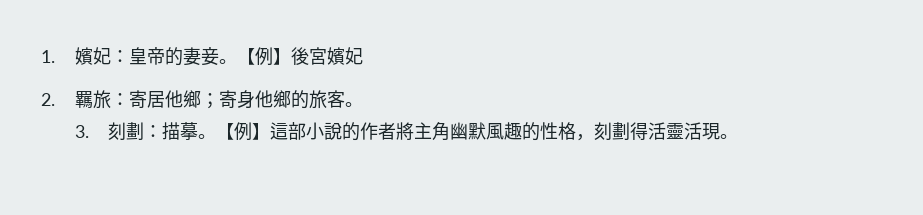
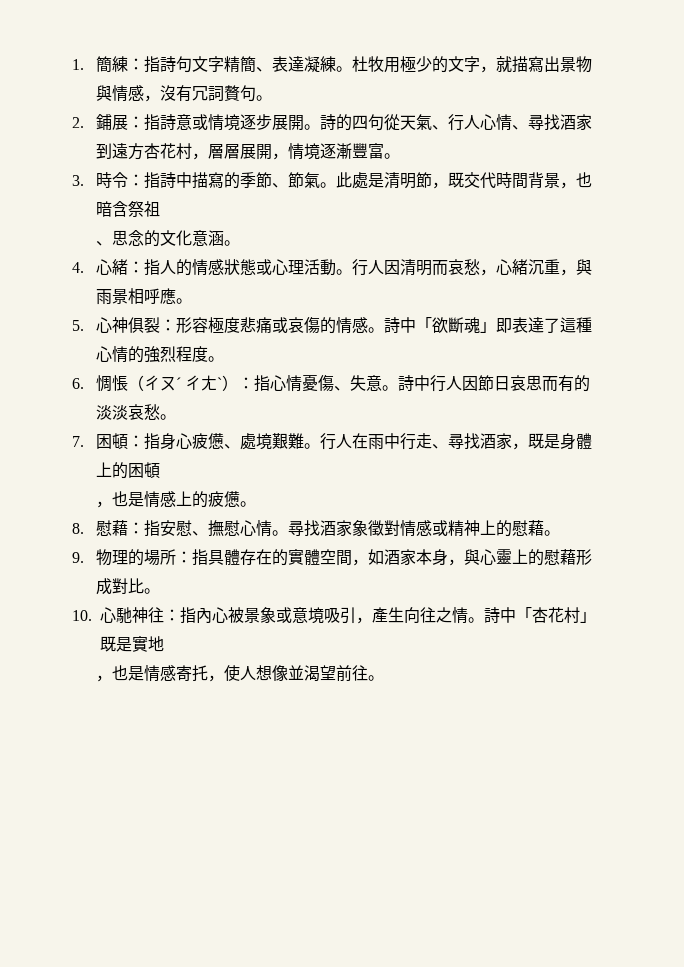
- 1.嬪妃：皇帝的妻妾。【例】後宮嬪妃
- 2.羈旅：寄居他鄉；寄身他鄉的旅客。
- 3.刻劃：描摹。【例】這部小說的作者將主角幽默風趣的性格，刻劃得活靈活現。
+ 1.簡練：指詩句文字精簡、表達凝練。杜牧用極少的文字，就描寫出景物與情感，沒有冗詞贅句。
+ 2.鋪展：指詩意或情境逐步展開。詩的四句從天氣、行人心情、尋找酒家到遠方杏花村，層層展開，情境逐漸豐富。
+ 3.時令：指詩中描寫的季節、節氣。此處是清明節，既交代時間背景，也暗含祭祖
+ 、思念的文化意涵。
+ 4.心緒：指人的情感狀態或心理活動。行人因清明而哀愁，心緒沉重，與雨景相呼應。
+ 5.心神俱裂：形容極度悲痛或哀傷的情感。詩中「欲斷魂」即表達了這種心情的強烈程度。
+ 6.惆悵（ㄔㄡˊ ㄔㄤˋ）：指心情憂傷、失意。詩中行人因節日哀思而有的淡淡哀愁。
+ 7.困頓：指身心疲憊、處境艱難。行人在雨中行走、尋找酒家，既是身體上的困頓
+ ，也是情感上的疲憊。
+ 8.慰藉：指安慰、撫慰心情。尋找酒家象徵對情感或精神上的慰藉。
+ 9.物理的場所：指具體存在的實體空間，如酒家本身，與心靈上的慰藉形成對比。
+ 10.心馳神往：指內心被景象或意境吸引，產生向往之情。詩中「杏花村」既是實地
+ ，也是情感寄托，使人想像並渴望前往。

